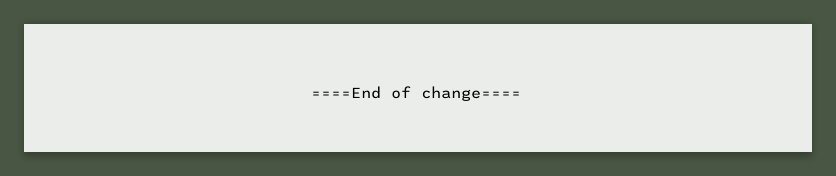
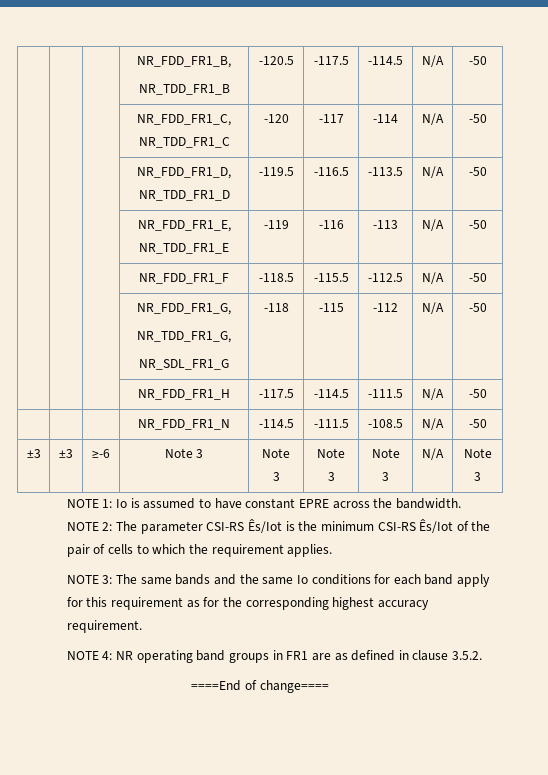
+ | | | NR_FDD_FR1_B,
+ NR_TDD_FR1_B | -120.5 | -117.5 | -114.5 | N/A | -50
+ | | | NR_FDD_FR1_C, NR_TDD_FR1_C | -120 | -117 | -114 | N/A | -50
+ | | | NR_FDD_FR1_D, NR_TDD_FR1_D | -119.5 | -116.5 | -113.5 | N/A | -50
+ | | | NR_FDD_FR1_E, NR_TDD_FR1_E | -119 | -116 | -113 | N/A | -50
+ | | | NR_FDD_FR1_F | -118.5 | -115.5 | -112.5 | N/A | -50
+ | | | NR_FDD_FR1_G,
+ NR_TDD_FR1_G,
+ NR_SDL_FR1_G | -118 | -115 | -112 | N/A | -50
+ | | | NR_FDD_FR1_H | -117.5 | -114.5 | -111.5 | N/A | -50
+ | | | NR_FDD_FR1_N | -114.5 | -111.5 | -108.5 | N/A | -50
+ ±3 | ±3 | ≥-6 | Note 3 | Note 3 | Note 3 | Note 3 | N/A | Note 3
+ NOTE 1: Io is assumed to have constant EPRE across the bandwidth.
+ NOTE 2: The parameter CSI-RS Ês/Iot is the minimum CSI-RS Ês/Iot of the pair of cells to which the requirement applies.
+ NOTE 3: The same bands and the same Io conditions for each band apply for this requirement as for the corresponding highest accuracy requirement.
+ NOTE 4: NR operating band groups in FR1 are as defined in clause 3.5.2.

